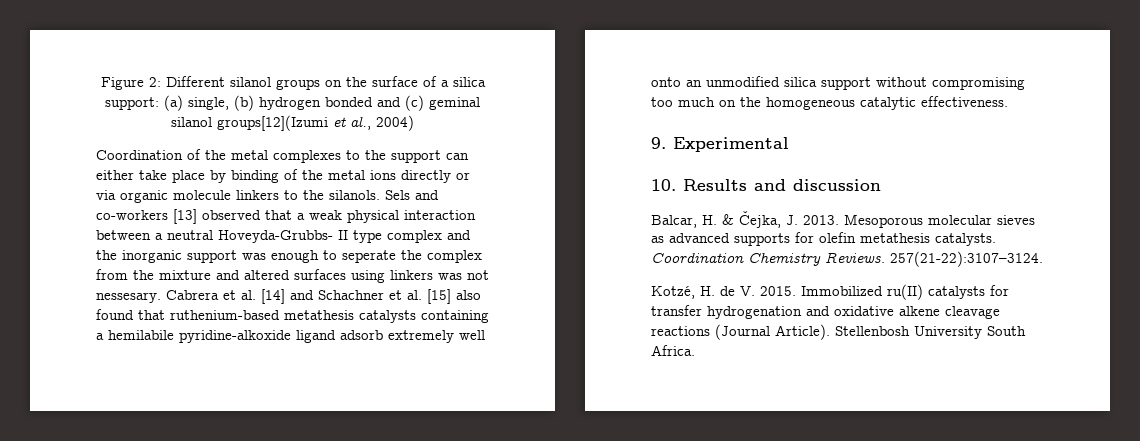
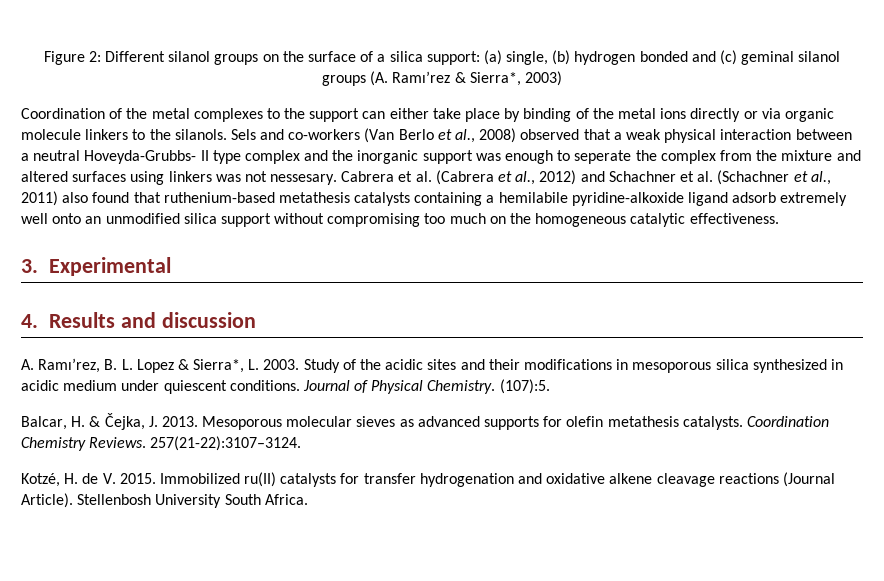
- Figure 2: Different silanol groups on the surface of a silica support: (a) single, (b) hydrogen bonded and (c) geminal silanol groups[12](Izumi et al., 2004)
+ Figure 2: Different silanol groups on the surface of a silica support: (a) single, (b) hydrogen bonded and (c) geminal silanol groups (A. Ramı’rez & Sierra*, 2003)
- Sels and co-workers [13] observed that a weak physical interaction between a neutral Hoveyda-Grubbs- II type complex and the inorganic support was enough to seperate the complex from the mixture and altered surfaces using linkers was not nessesary.
+ Sels and co-workers (Van Berlo et al., 2008) observed that a weak physical interaction between a neutral Hoveyda-Grubbs- II type complex and the inorganic support was enough to seperate the complex from the mixture and altered surfaces using linkers was not nessesary.
- Cabrera et al. [14] and Schachner et al. [15] also found that ruthenium-based metathesis catalysts containing a hemilabile pyridine-alkoxide ligand adsorb extremely well onto an unmodified silica support without compromising too much on the homogeneous catalytic effectiveness.
+ Cabrera et al. (Cabrera et al., 2012) and Schachner et al. (Schachner et al., 2011) also found that ruthenium-based metathesis catalysts containing a hemilabile pyridine-alkoxide ligand adsorb extremely well onto an unmodified silica support without compromising too much on the homogeneous catalytic effectiveness.
- 9. Experimental
+ 3. Experimental
- 10. Results and discussion
+ 4. Results and discussion
+ A. Ramı’rez, B. L. Lopez & Sierra*, L. 2003. Study of the acidic sites and their modifications in mesoporous silica synthesized in acidic medium under quiescent conditions. Journal of Physical Chemistry. (107):5.

